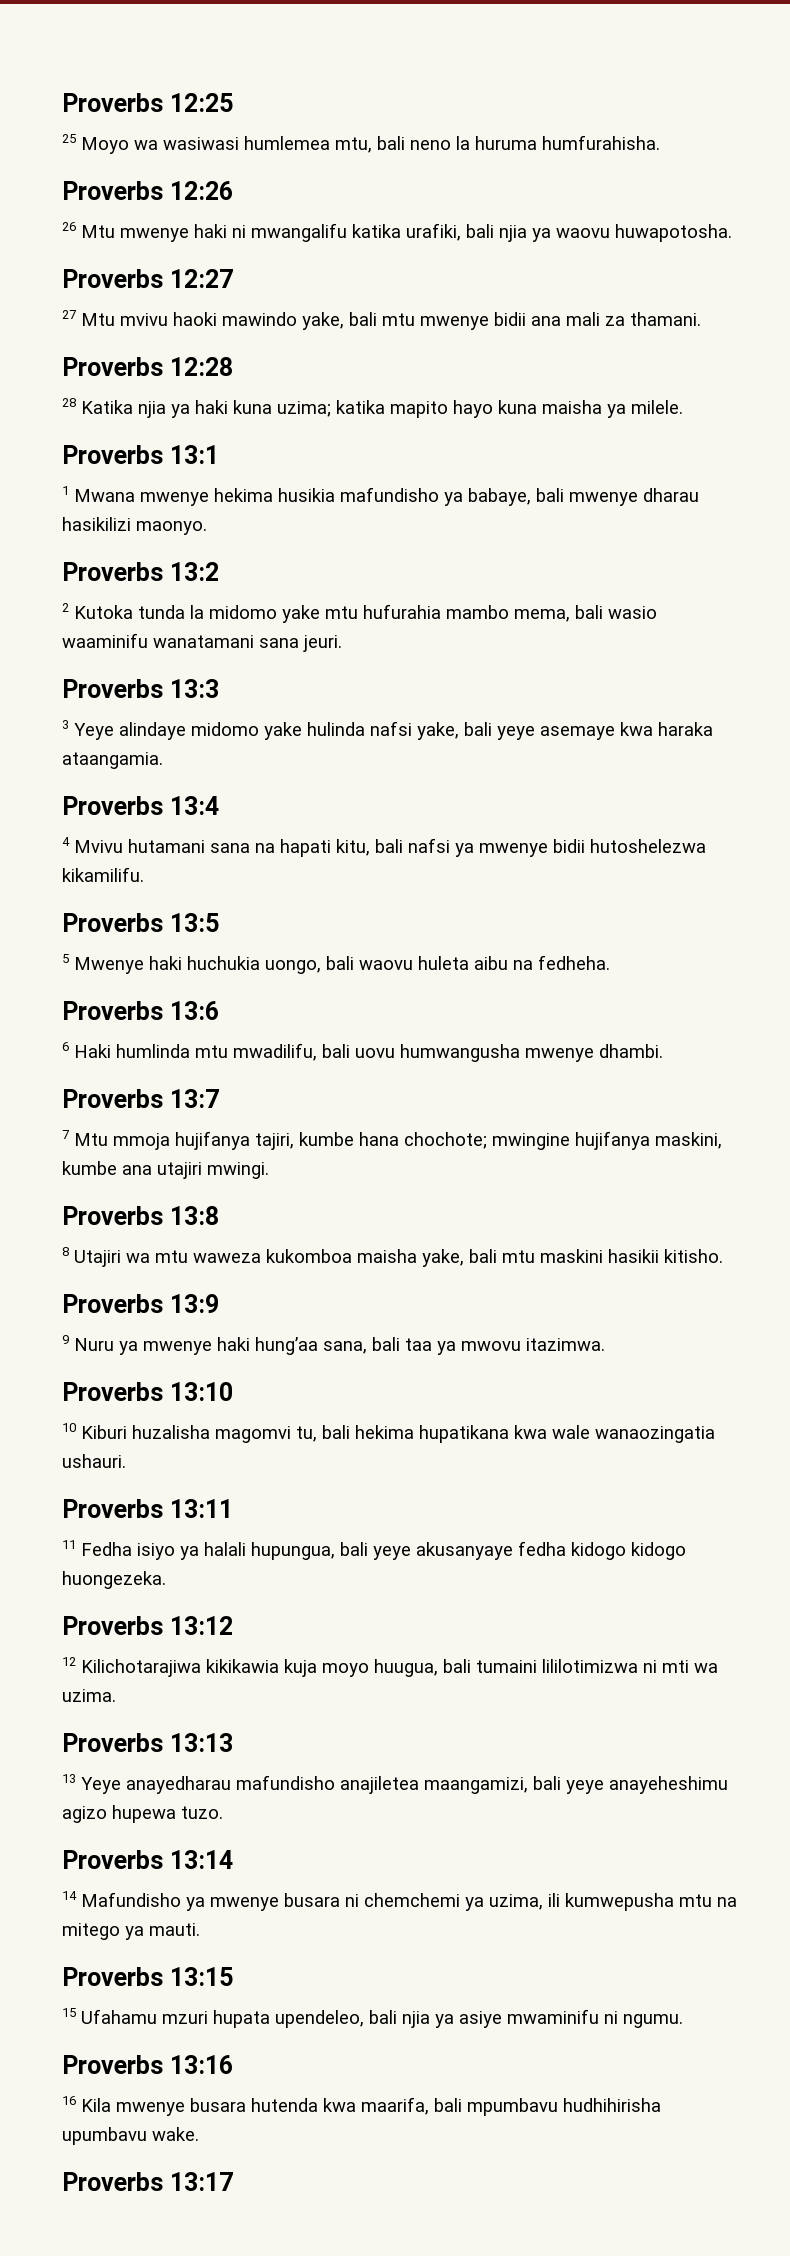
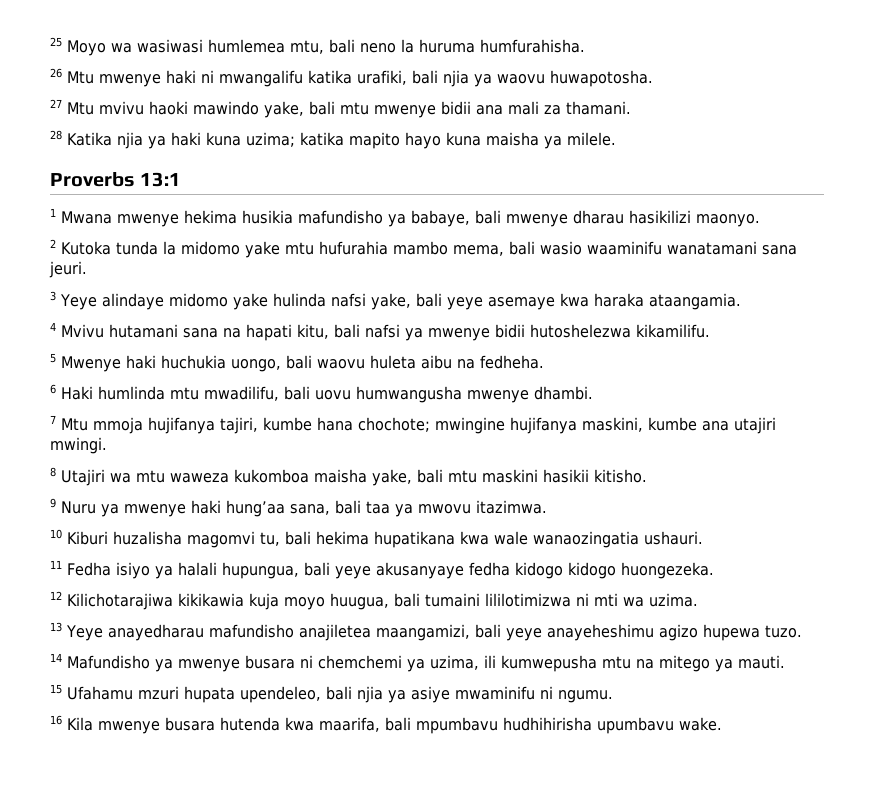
- Proverbs 12:25
- Proverbs 12:26
- Proverbs 12:27
- Proverbs 12:28
- Proverbs 13:2
- Proverbs 13:3
- Proverbs 13:4
- Proverbs 13:5
- Proverbs 13:6
- Proverbs 13:7
- Proverbs 13:8
- Proverbs 13:9
- Proverbs 13:10
- Proverbs 13:11
- Proverbs 13:12
- Proverbs 13:13
- Proverbs 13:14
- Proverbs 13:15
- Proverbs 13:16
- Proverbs 13:17

